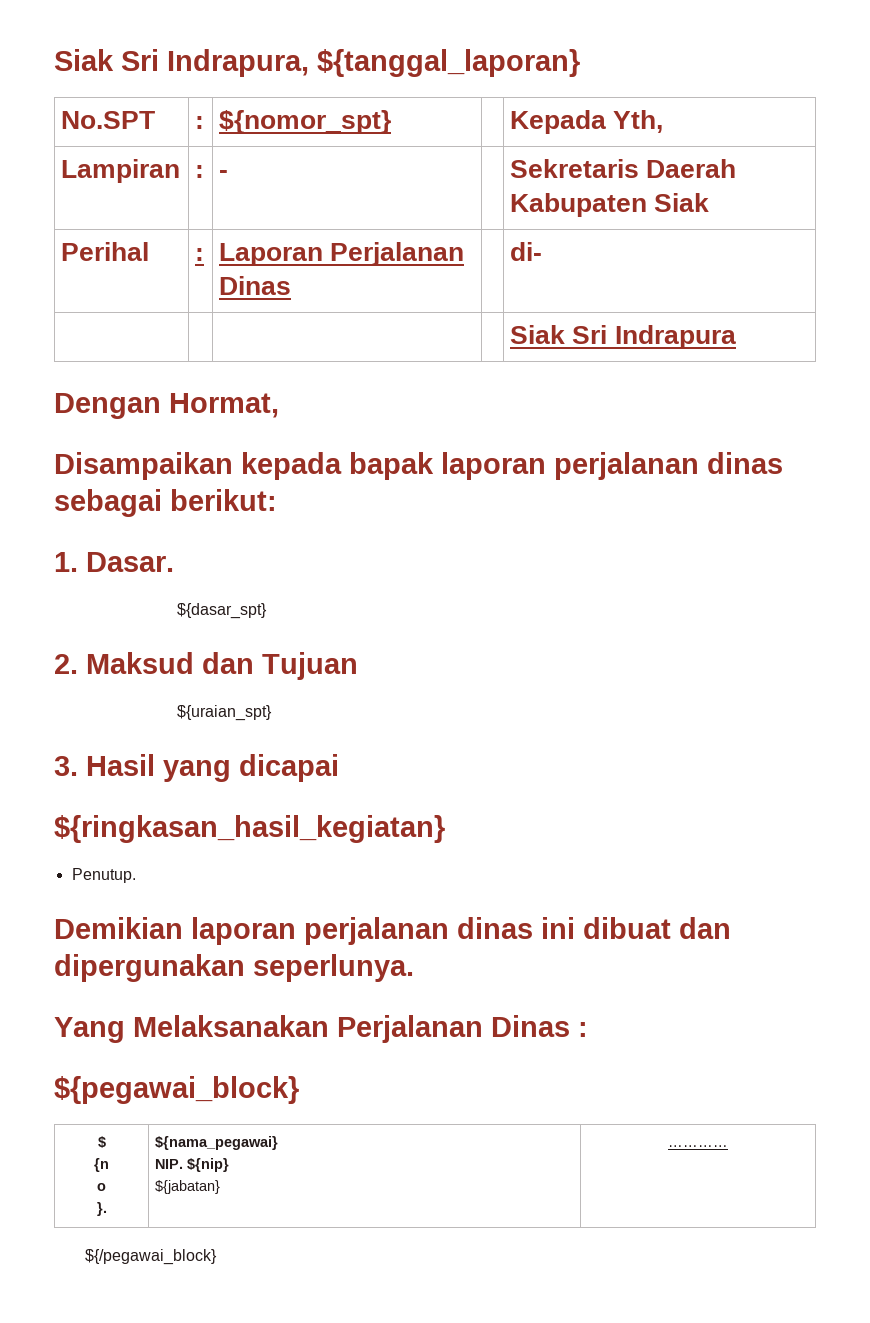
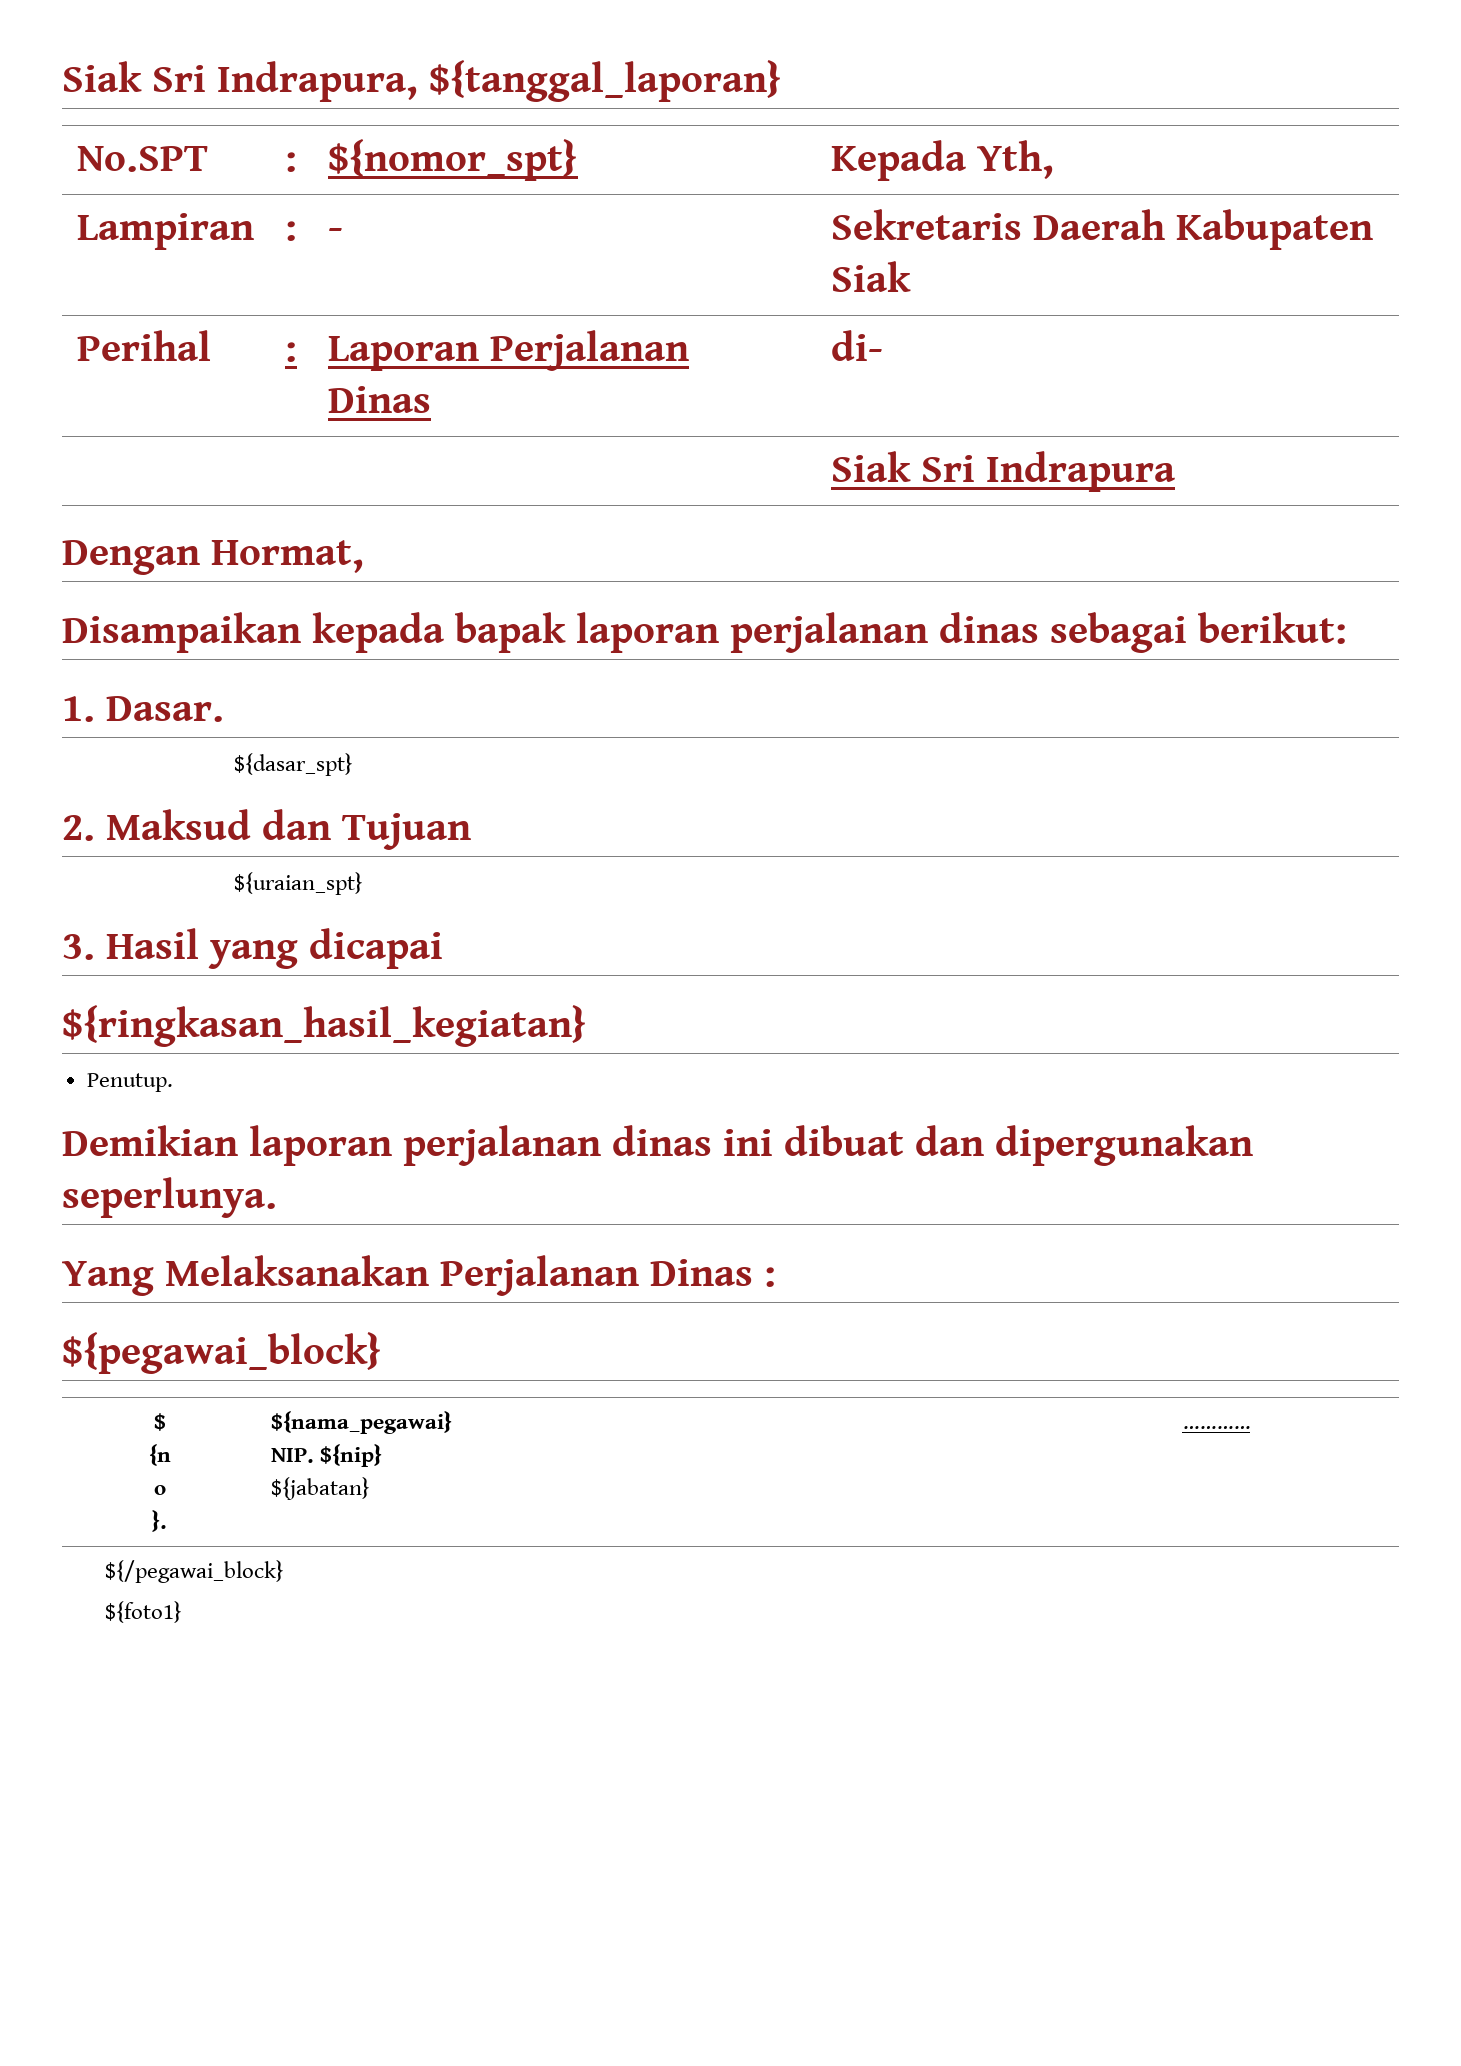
+ ${foto1}

